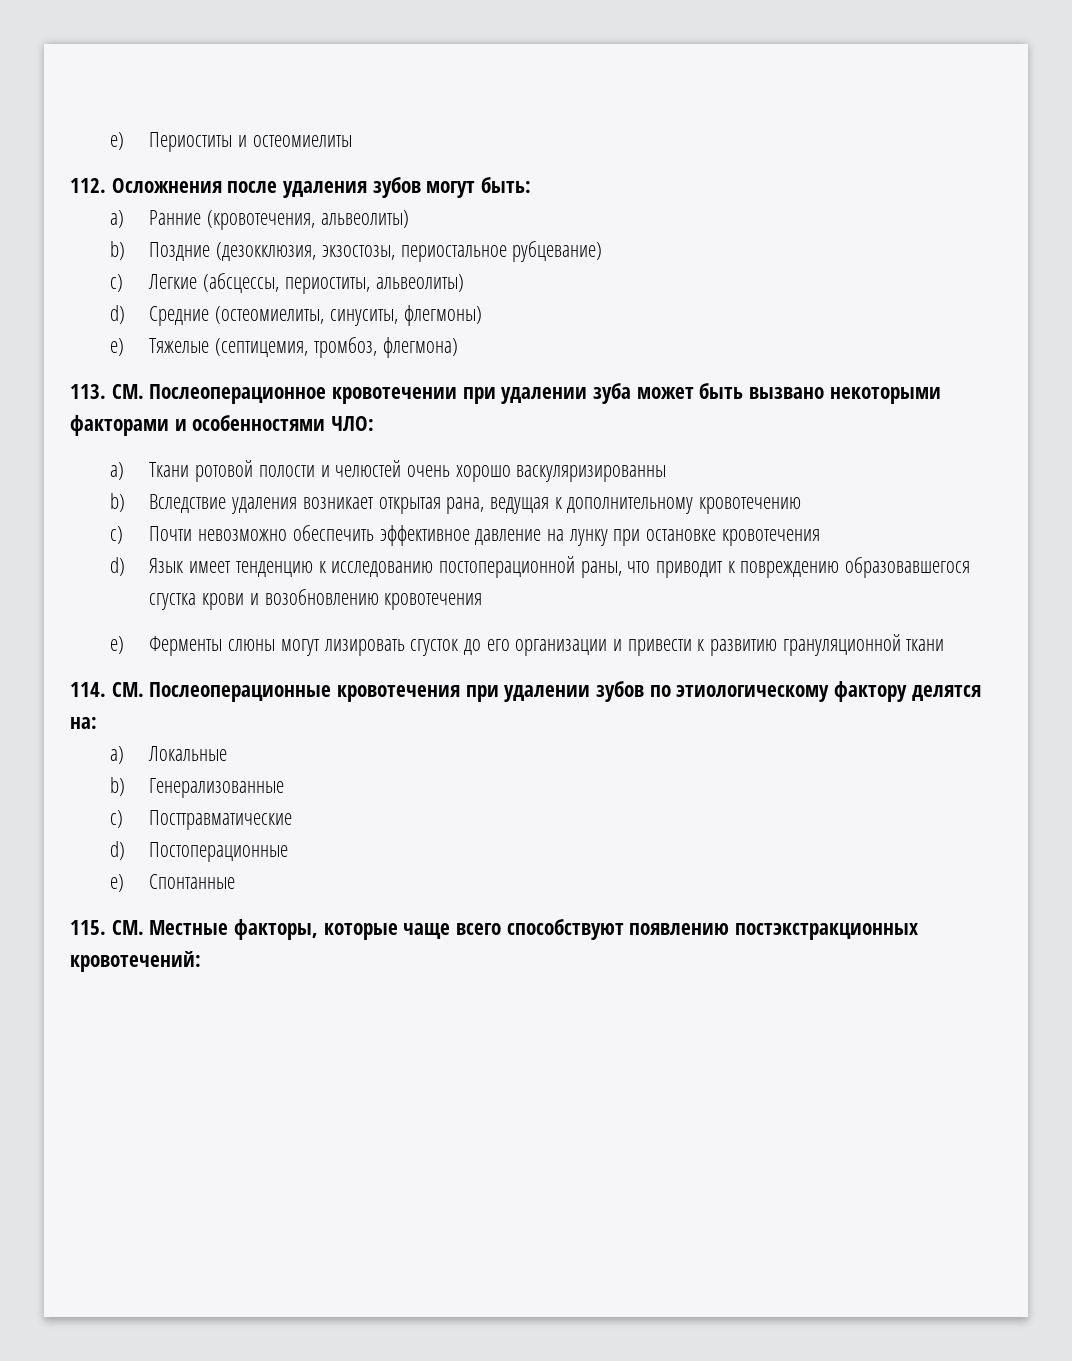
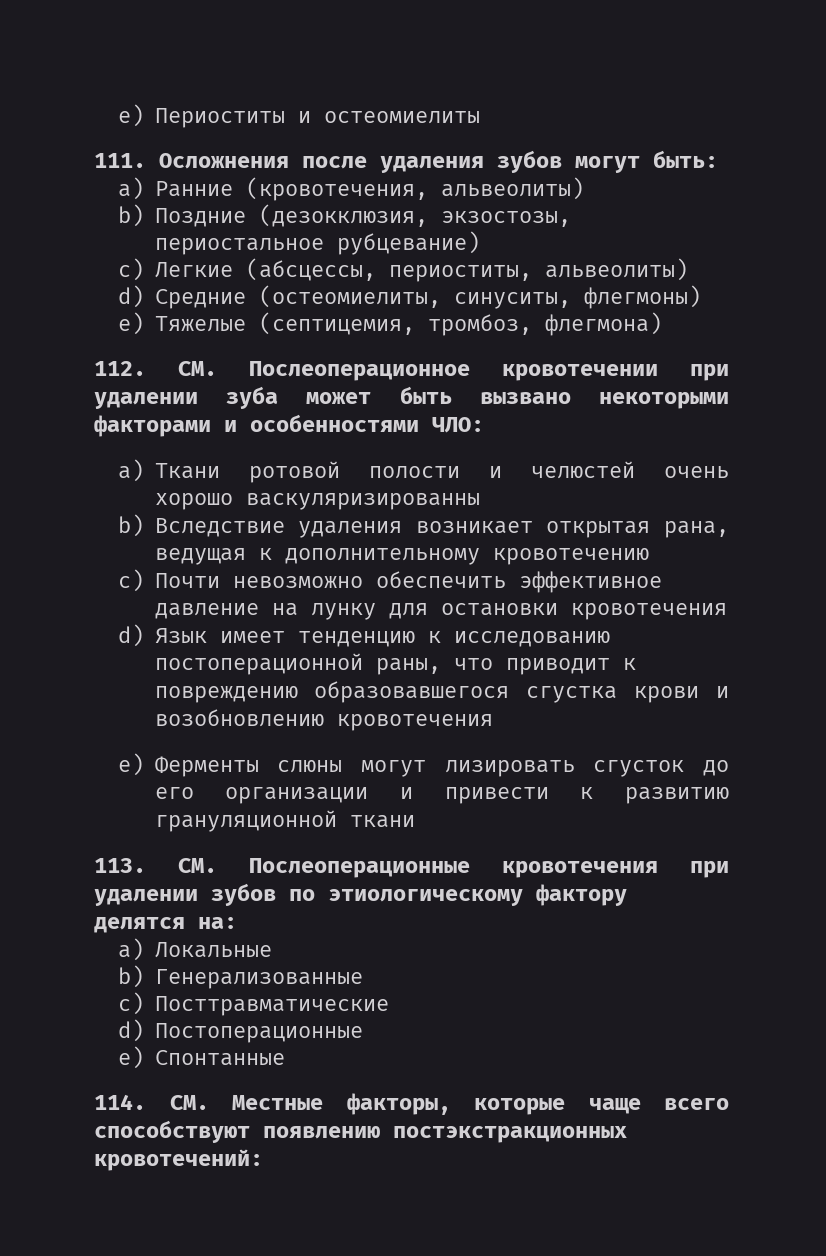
- 112. Осложнения после удаления зубов могут быть:
+ 111. Осложнения после удаления зубов могут быть:
- 113. СМ. Послеоперационное кровотечении при удалении зуба может быть вызвано некоторыми факторами и особенностями ЧЛО:
+ 112. СМ. Послеоперационное кровотечении при удалении зуба может быть вызвано некоторыми факторами и особенностями ЧЛО:
- c) Почти невозможно обеспечить эффективное давление на лунку при остановке кровотечения
+ c) Почти невозможно обеспечить эффективное давление на лунку для остановки кровотечения
- 114. СМ. Послеоперационные кровотечения при удалении зубов по этиологическому фактору делятся на:
+ 113. СМ. Послеоперационные кровотечения при удалении зубов по этиологическому фактору делятся на:
- 115. СМ. Местные факторы, которые чаще всего способствуют появлению постэкстракционных кровотечений:
+ 114. СМ. Местные факторы, которые чаще всего способствуют появлению постэкстракционных кровотечений:

